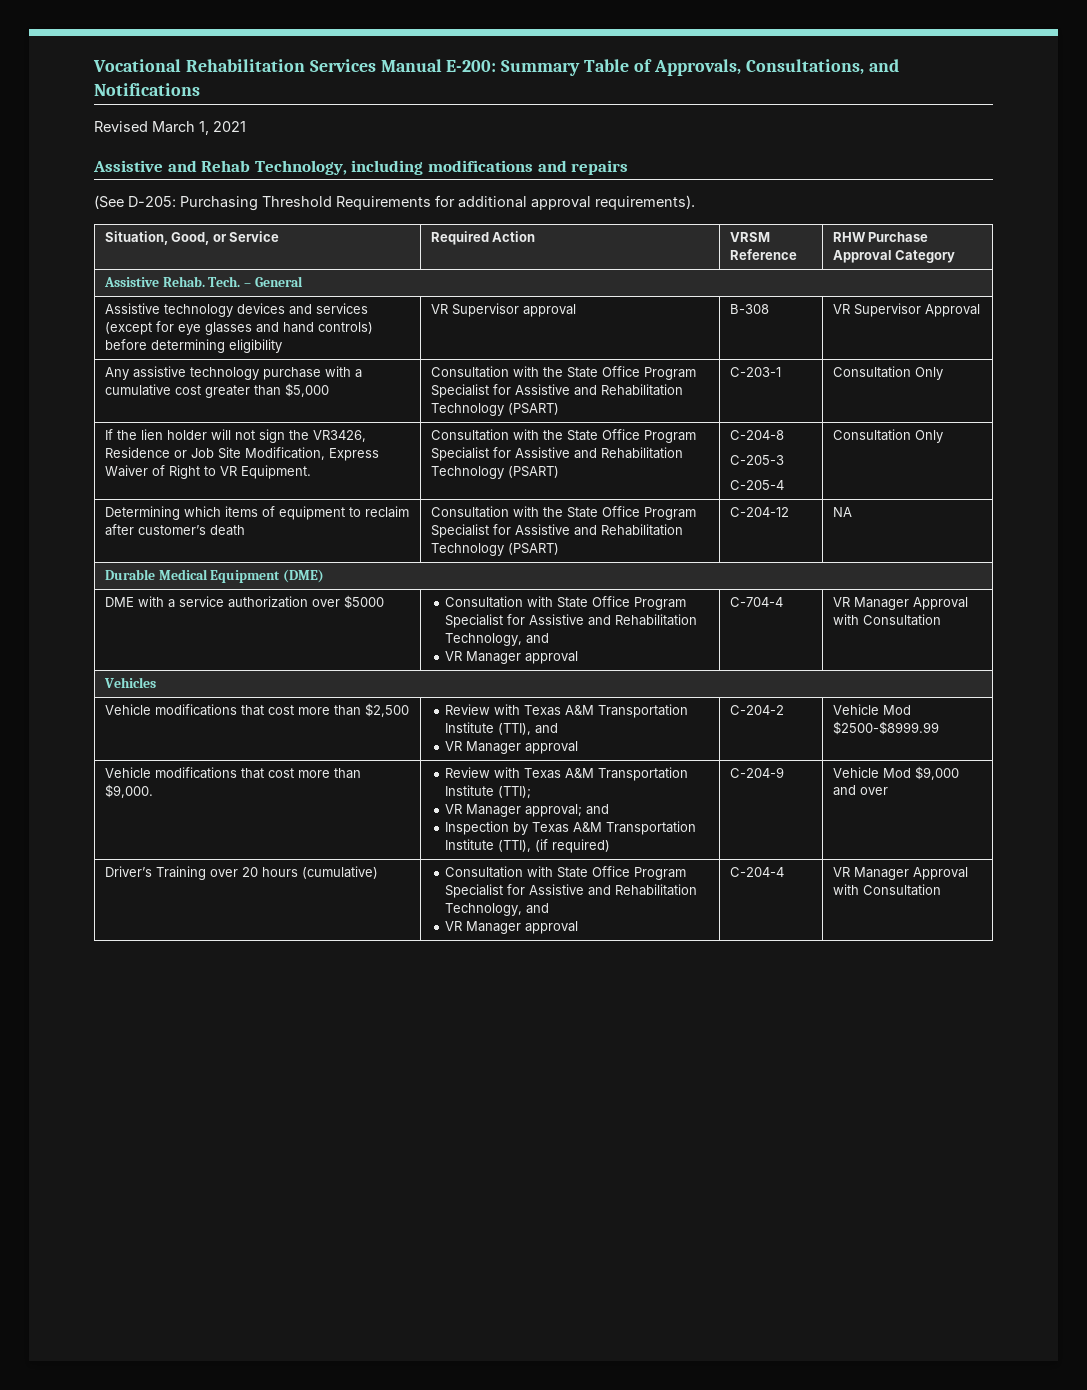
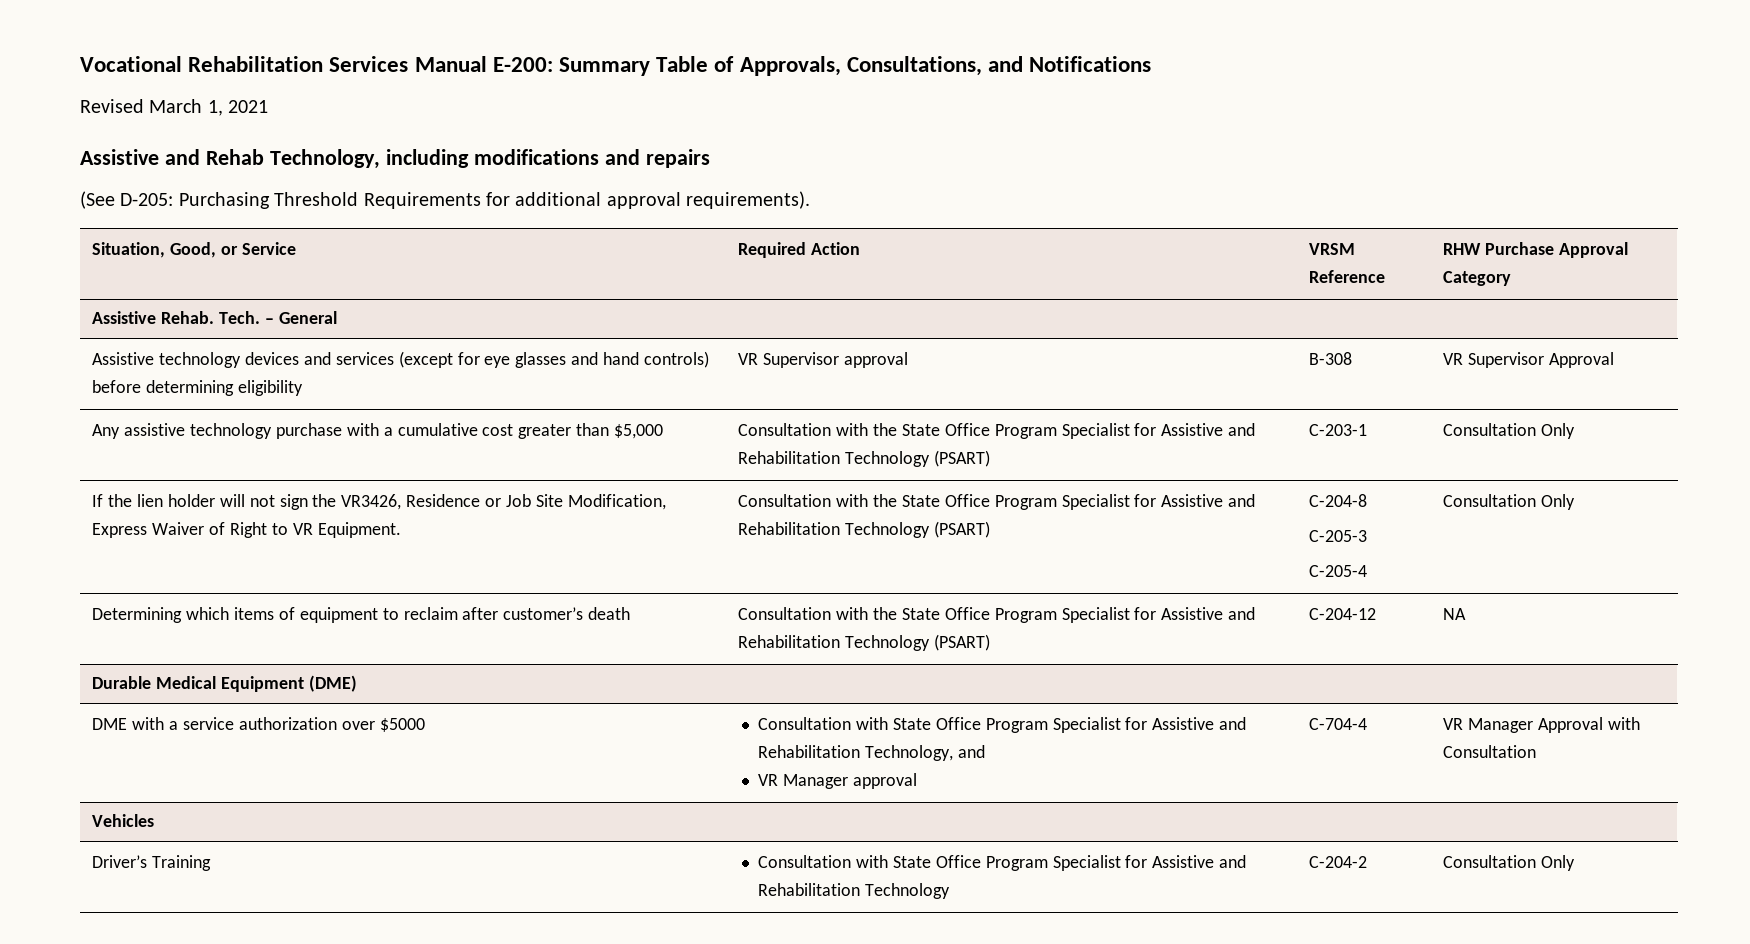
- Vehicle modifications that cost more than $2,500 | Review with Texas A&M Transportation Institute (TTI), and
- VR Manager approval | C-204-2 | Vehicle Mod $2500-$8999.99
- Vehicle modifications that cost more than $9,000. | Review with Texas A&M Transportation Institute (TTI);
- VR Manager approval; and
- Inspection by Texas A&M Transportation Institute (TTI), (if required) | C-204-9 | Vehicle Mod $9,000 and over
- Driver’s Training over 20 hours (cumulative) | Consultation with State Office Program Specialist for Assistive and Rehabilitation Technology, and
- VR Manager approval | C-204-4 | VR Manager Approval with Consultation
+ Driver’s Training | Consultation with State Office Program Specialist for Assistive and Rehabilitation Technology | C-204-2 | Consultation Only

